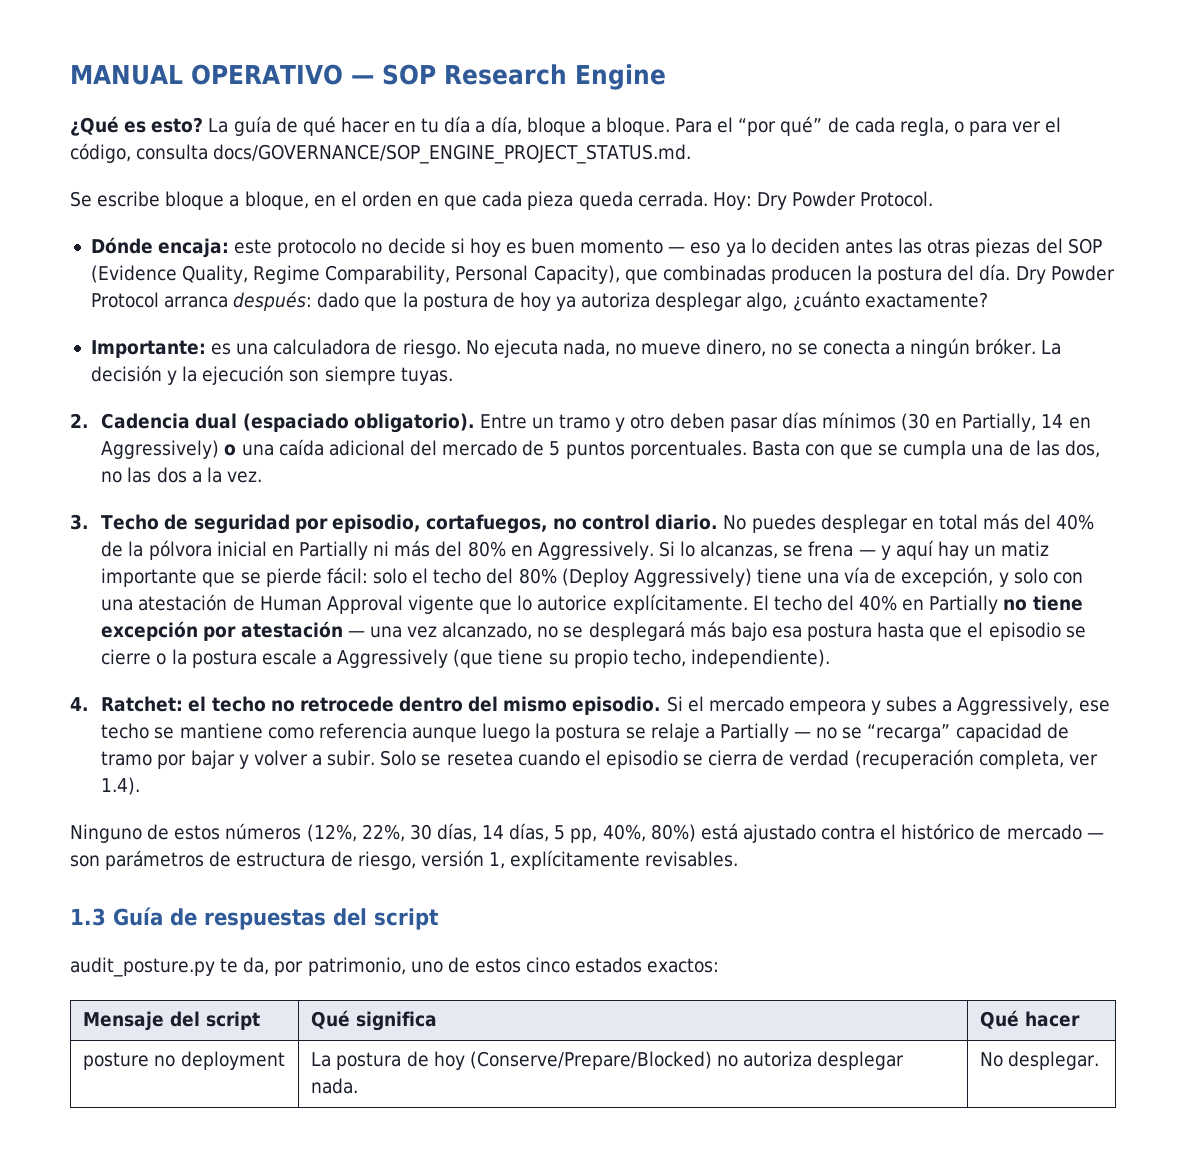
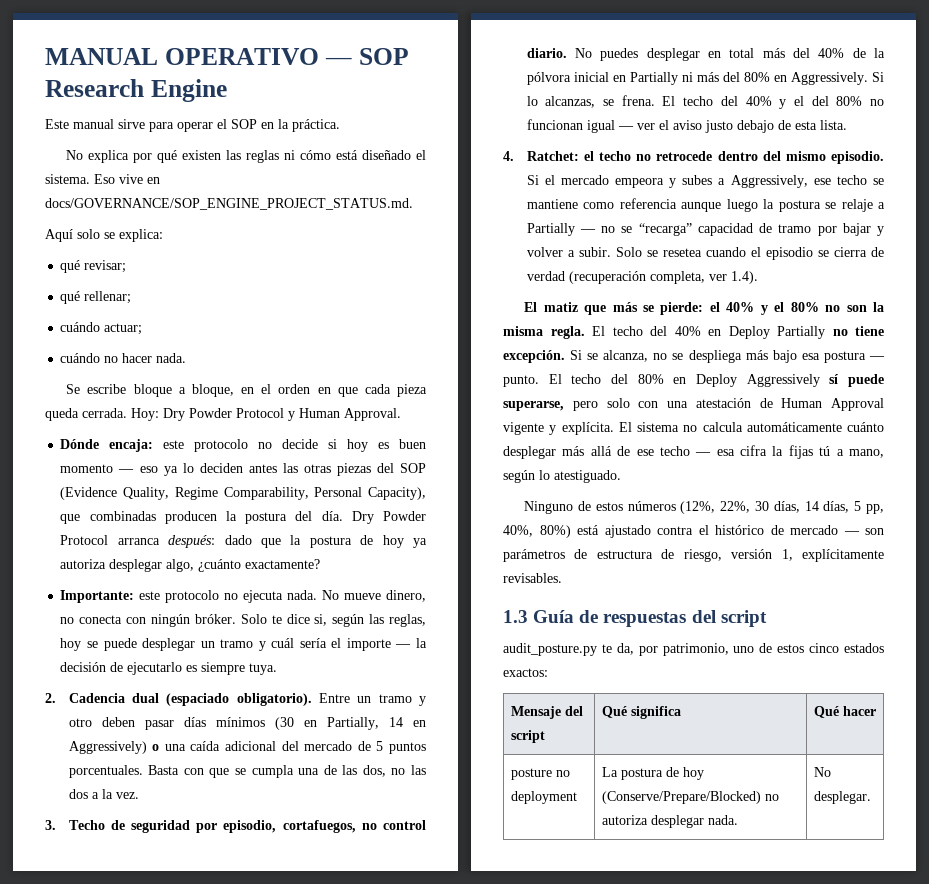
- ¿Qué es esto? La guía de qué hacer en tu día a día, bloque a bloque. Para el “por qué” de cada regla, o para ver el código, consulta docs/GOVERNANCE/SOP_ENGINE_PROJECT_STATUS.md.
+ Este manual sirve para operar el SOP en la práctica.
+ No explica por qué existen las reglas ni cómo está diseñado el sistema. Eso vive en docs/GOVERNANCE/SOP_ENGINE_PROJECT_STATUS.md.
+ Aquí solo se explica:
+ qué revisar;
+ qué rellenar;
+ cuándo actuar;
+ cuándo no hacer nada.
- Hoy: Dry Powder Protocol.
+ Hoy: Dry Powder Protocol y Human Approval.
- Importante: es una calculadora de riesgo. No ejecuta nada, no mueve dinero, no se conecta a ningún bróker. La decisión y la ejecución son siempre tuyas.
+ Importante: este protocolo no ejecuta nada. No mueve dinero, no conecta con ningún bróker. Solo te dice si, según las reglas, hoy se puede desplegar un tramo y cuál sería el importe — la decisión de ejecutarlo es siempre tuya.
- Si lo alcanzas, se frena — y aquí hay un matiz importante que se pierde fácil: solo el techo del 80% (Deploy Aggressively) tiene una vía de excepción, y solo con una atestación de Human Approval vigente que lo autorice explícitamente. El techo del 40% en Partially no tiene excepción por atestación — una vez alcanzado, no se desplegará más bajo esa postura hasta que el episodio se cierre o la postura escale a Aggressively (que tiene su propio techo, independiente).
+ Si lo alcanzas, se frena. El techo del 40% y el del 80% no funcionan igual — ver el aviso justo debajo de esta lista.
+ El matiz que más se pierde: el 40% y el 80% no son la misma regla. El techo del 40% en Deploy Partially no tiene excepción. Si se alcanza, no se despliega más bajo esa postura — punto. El techo del 80% en Deploy Aggressively sí puede superarse, pero solo con una atestación de Human Approval vigente y explícita. El sistema no calcula automáticamente cuánto desplegar más allá de ese techo — esa cifra la fijas tú a mano, según lo atestiguado.

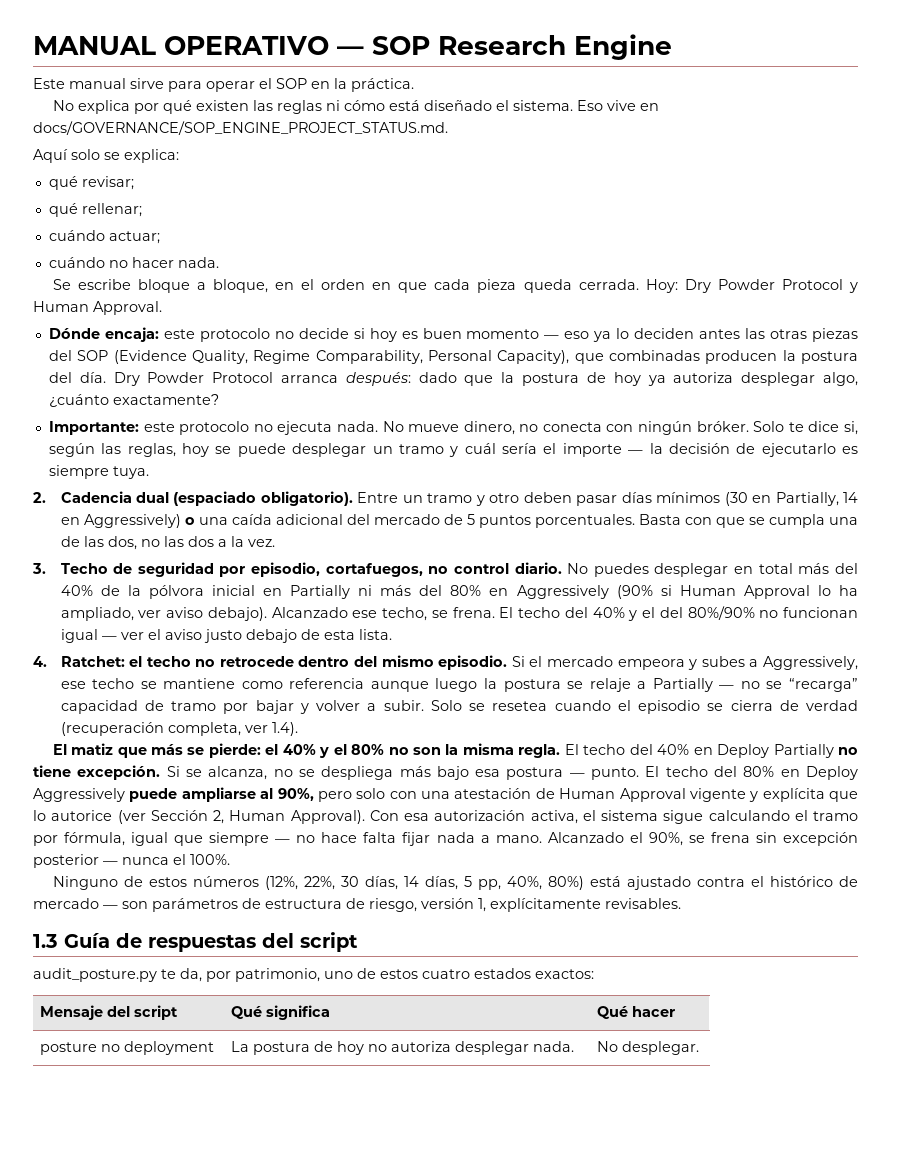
- No puedes desplegar en total más del 40% de la pólvora inicial en Partially ni más del 80% en Aggressively. Si lo alcanzas, se frena.
+ No puedes desplegar en total más del 40% de la pólvora inicial en Partially ni más del 80% en Aggressively (90% si Human Approval lo ha ampliado, ver aviso debajo). Alcanzado ese techo, se frena.
- El techo del 40% y el del 80% no funcionan igual — ver el aviso justo debajo de esta lista.
+ El techo del 40% y el del 80%/90% no funcionan igual — ver el aviso justo debajo de esta lista.
- El techo del 80% en Deploy Aggressively sí puede superarse, pero solo con una atestación de Human Approval vigente y explícita. El sistema no calcula automáticamente cuánto desplegar más allá de ese techo — esa cifra la fijas tú a mano, según lo atestiguado.
+ El techo del 80% en Deploy Aggressively puede ampliarse al 90%, pero solo con una atestación de Human Approval vigente y explícita que lo autorice (ver Sección 2, Human Approval). Con esa autorización activa, el sistema sigue calculando el tramo por fórmula, igual que siempre — no hace falta fijar nada a mano. Alcanzado el 90%, se frena sin excepción posterior — nunca el 100%.
- audit_posture.py te da, por patrimonio, uno de estos cinco estados exactos:
+ audit_posture.py te da, por patrimonio, uno de estos cuatro estados exactos:
- posture no deployment | La postura de hoy (Conserve/Prepare/Blocked) no autoriza desplegar nada. | No desplegar.
+ posture no deployment | La postura de hoy no autoriza desplegar nada. | No desplegar.

